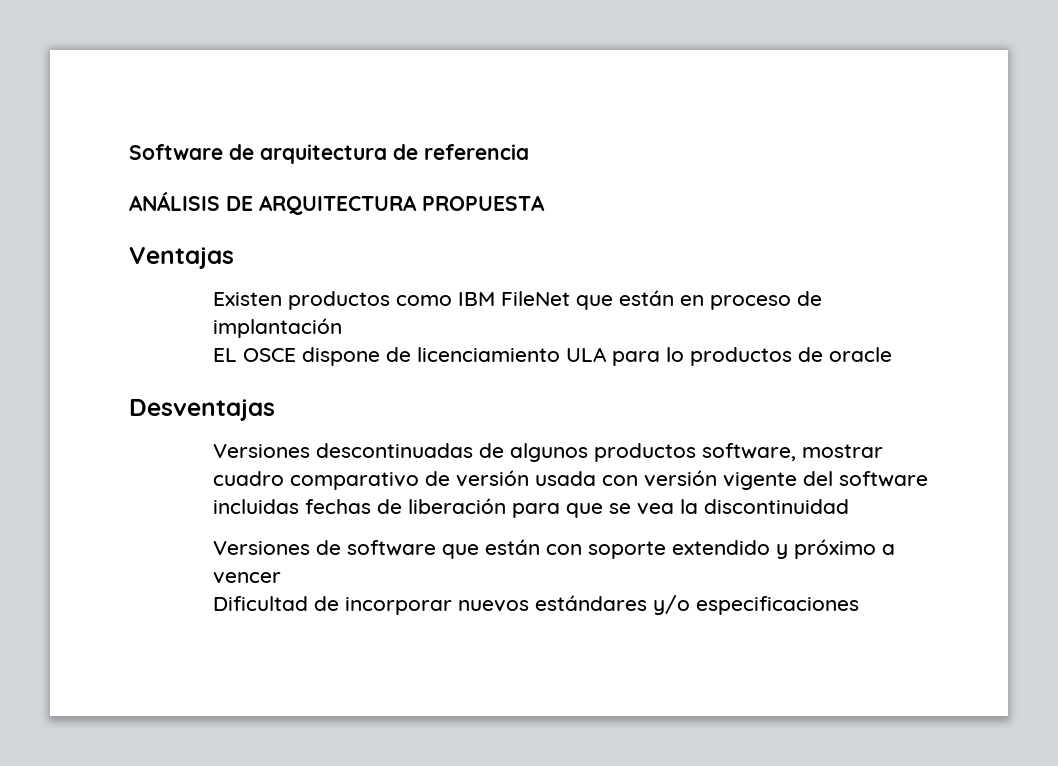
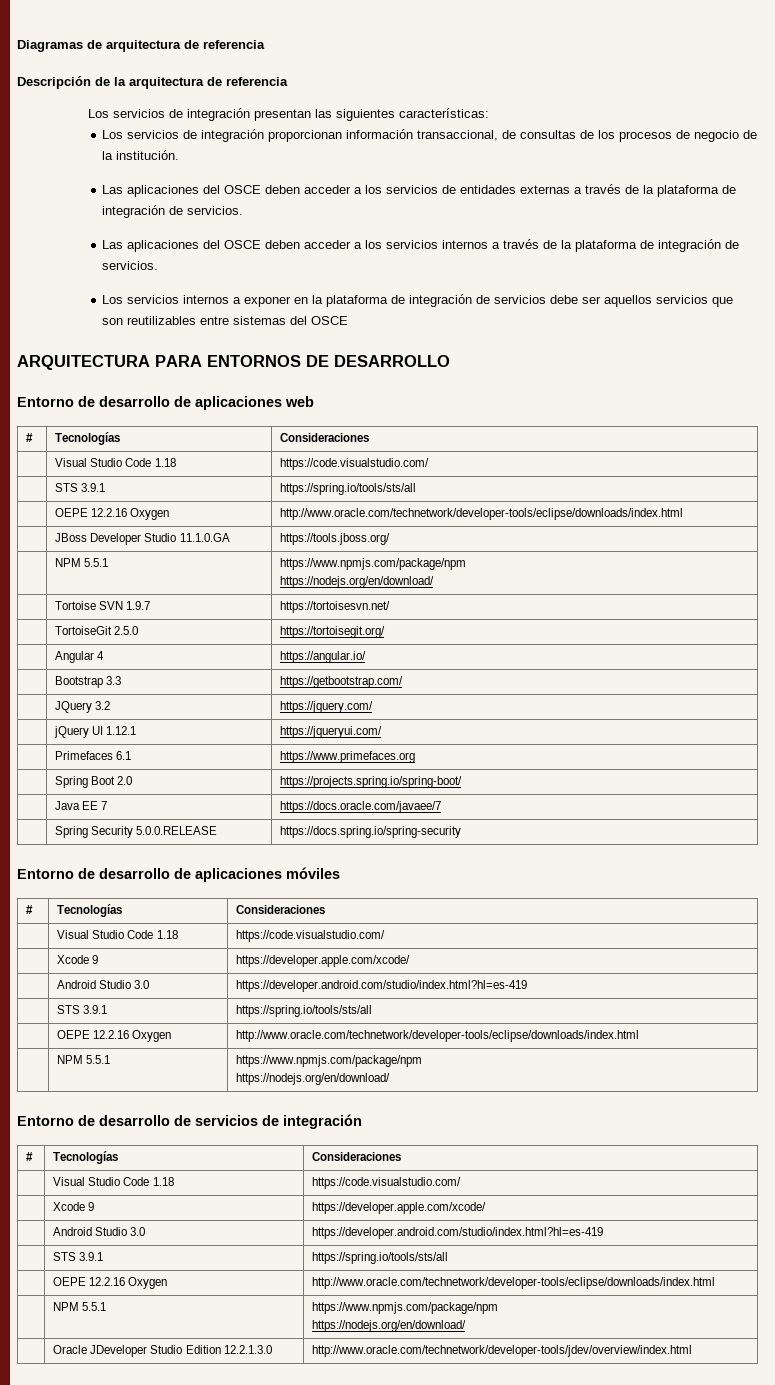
- Software de arquitectura de referencia
+ Diagramas de arquitectura de referencia
- ANÁLISIS DE ARQUITECTURA PROPUESTA
- Ventajas
- Existen productos como IBM FileNet que están en proceso de implantación
- EL OSCE dispone de licenciamiento ULA para lo productos de oracle
- Desventajas
- Versiones descontinuadas de algunos productos software, mostrar cuadro comparativo de versión usada con versión vigente del software incluidas fechas de liberación para que se vea la discontinuidad
- Versiones de software que están con soporte extendido y próximo a vencer
- Dificultad de incorporar nuevos estándares y/o especificaciones
+ Descripción de la arquitectura de referencia
+ Los servicios de integración presentan las siguientes características:
+ Los servicios de integración proporcionan información transaccional, de consultas de los procesos de negocio de la institución.
+ Las aplicaciones del OSCE deben acceder a los servicios de entidades externas a través de la plataforma de integración de servicios.
+ Las aplicaciones del OSCE deben acceder a los servicios internos a través de la plataforma de integración de servicios.
+ Los servicios internos a exponer en la plataforma de integración de servicios debe ser aquellos servicios que son reutilizables entre sistemas del OSCE
+ ARQUITECTURA PARA ENTORNOS DE DESARROLLO
+ Entorno de desarrollo de aplicaciones web
+ # | Tecnologías | Consideraciones
+ | Visual Studio Code 1.18 | https://code.visualstudio.com/
+ | STS 3.9.1 | https://spring.io/tools/sts/all
+ | OEPE 12.2.16 Oxygen | http://www.oracle.com/technetwork/developer-tools/eclipse/downloads/index.html
+ | JBoss Developer Studio 11.1.0.GA | https://tools.jboss.org/
+ | NPM 5.5.1 | https://www.npmjs.com/package/npm
+ https://nodejs.org/en/download/
+ | Tortoise SVN 1.9.7 | https://tortoisesvn.net/
+ | TortoiseGit 2.5.0 | https://tortoisegit.org/
+ | Angular 4 | https://angular.io/
+ | Bootstrap 3.3 | https://getbootstrap.com/
+ | JQuery 3.2 | https://jquery.com/
+ | jQuery UI 1.12.1 | https://jqueryui.com/
+ | Primefaces 6.1 | https://www.primefaces.org
+ | Spring Boot 2.0 | https://projects.spring.io/spring-boot/
+ | Java EE 7 | https://docs.oracle.com/javaee/7
+ | Spring Security 5.0.0.RELEASE | https://docs.spring.io/spring-security
+ Entorno de desarrollo de aplicaciones móviles
+ # | Tecnologías | Consideraciones
+ | Visual Studio Code 1.18 | https://code.visualstudio.com/
+ | Xcode 9 | https://developer.apple.com/xcode/
+ | Android Studio 3.0 | https://developer.android.com/studio/index.html?hl=es-419
+ | STS 3.9.1 | https://spring.io/tools/sts/all
+ | OEPE 12.2.16 Oxygen | http://www.oracle.com/technetwork/developer-tools/eclipse/downloads/index.html
+ | NPM 5.5.1 | https://www.npmjs.com/package/npm
+ https://nodejs.org/en/download/
+ Entorno de desarrollo de servicios de integración
+ # | Tecnologías | Consideraciones
+ | Visual Studio Code 1.18 | https://code.visualstudio.com/
+ | Xcode 9 | https://developer.apple.com/xcode/
+ | Android Studio 3.0 | https://developer.android.com/studio/index.html?hl=es-419
+ | STS 3.9.1 | https://spring.io/tools/sts/all
+ | OEPE 12.2.16 Oxygen | http://www.oracle.com/technetwork/developer-tools/eclipse/downloads/index.html
+ | NPM 5.5.1 | https://www.npmjs.com/package/npm
+ https://nodejs.org/en/download/
+ | Oracle JDeveloper Studio Edition 12.2.1.3.0 | http://www.oracle.com/technetwork/developer-tools/jdev/overview/index.html

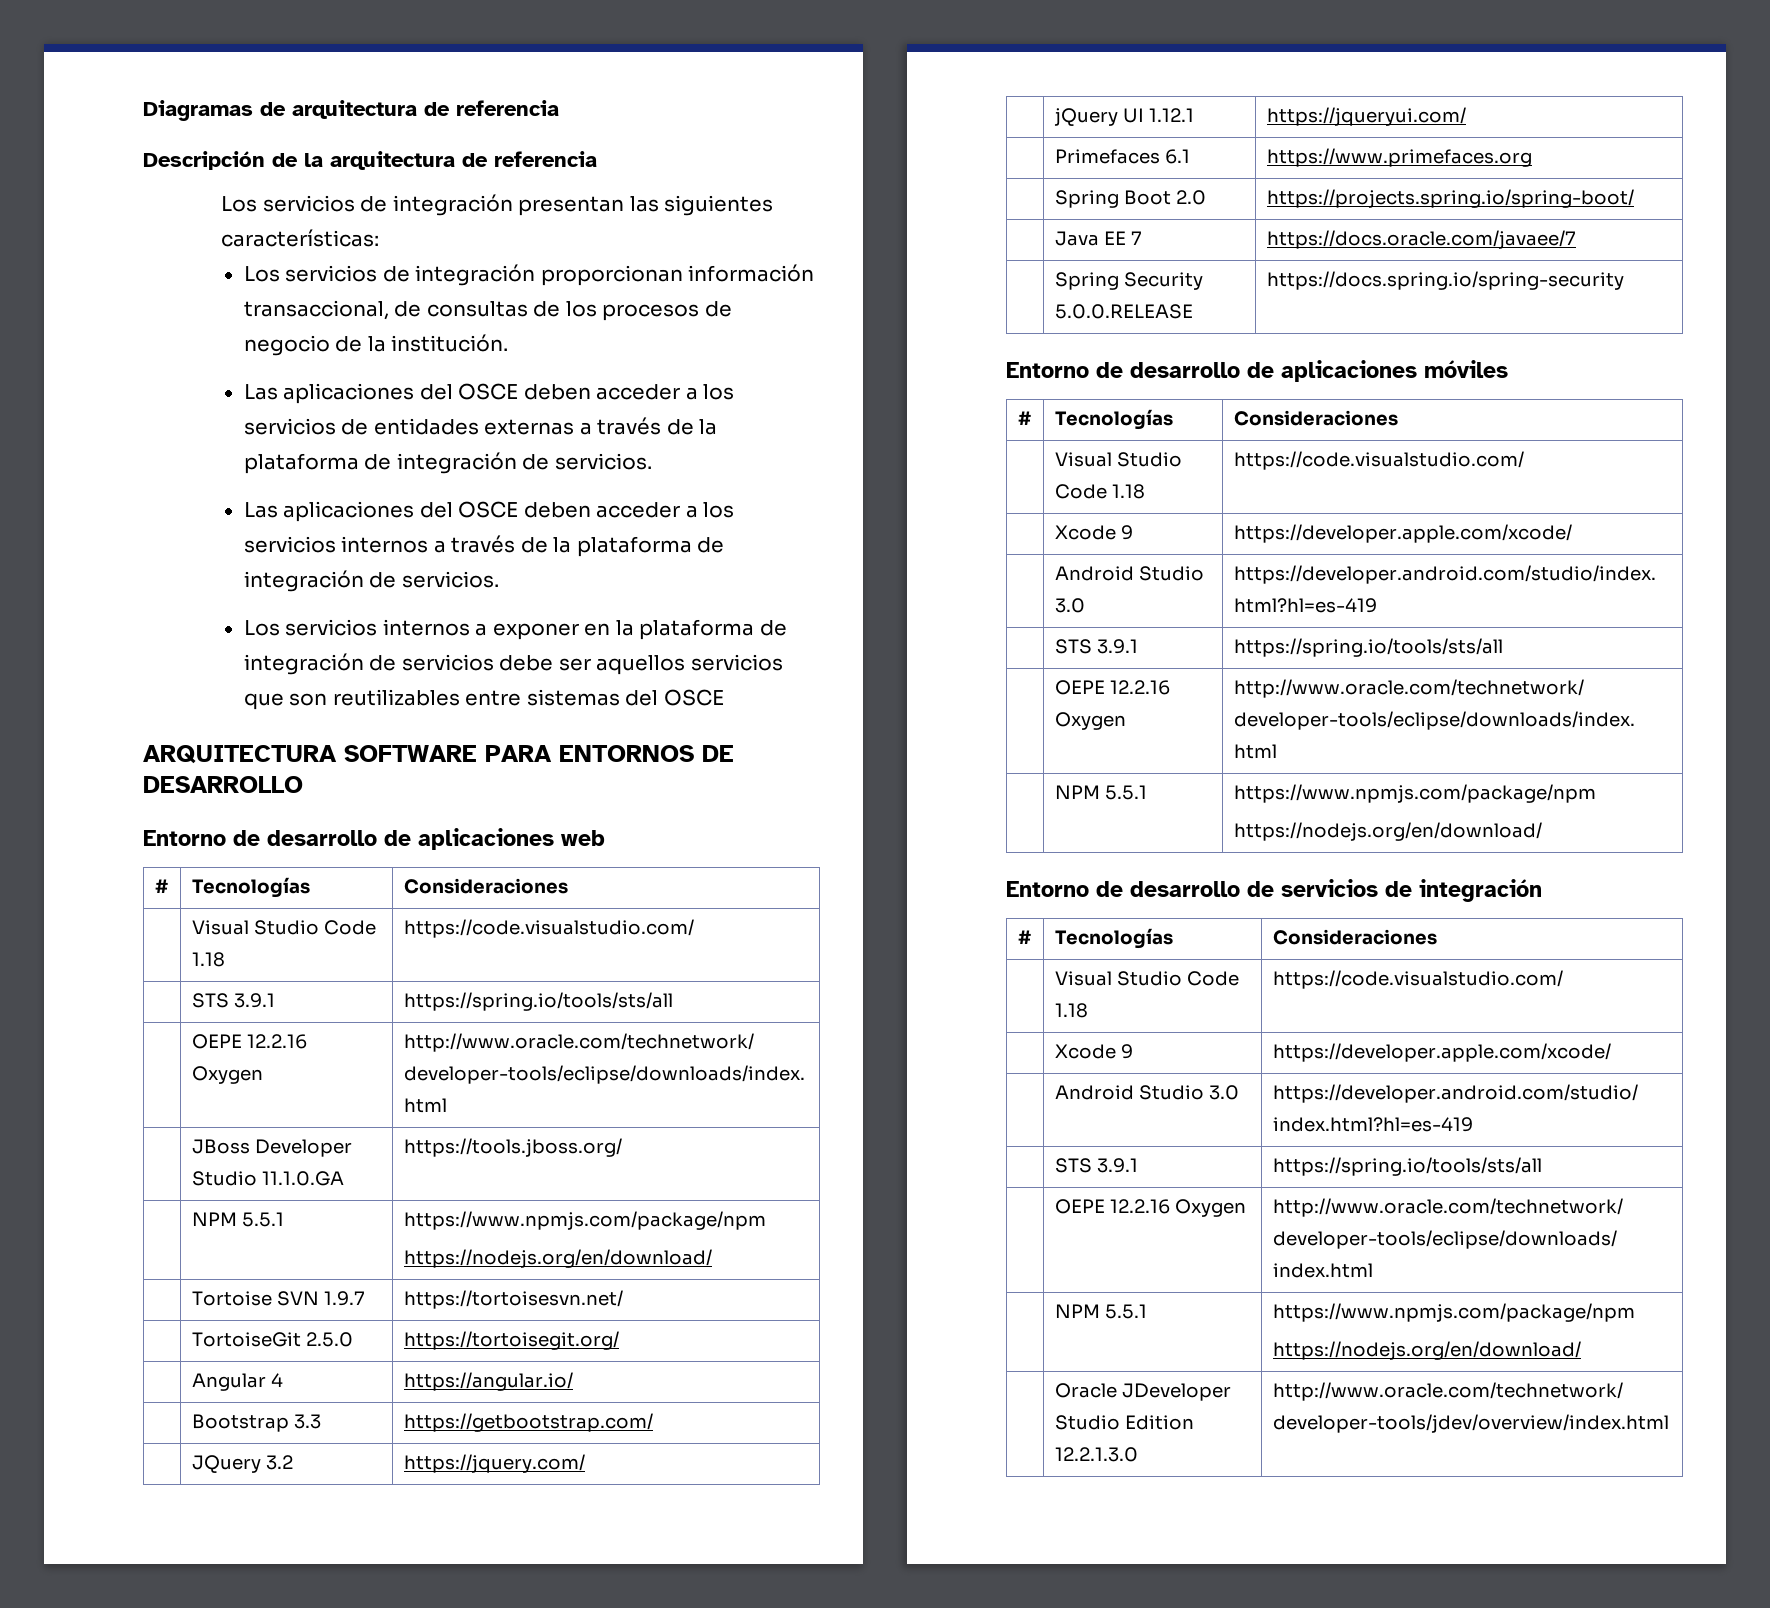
- ARQUITECTURA PARA ENTORNOS DE DESARROLLO
+ ARQUITECTURA SOFTWARE PARA ENTORNOS DE DESARROLLO

